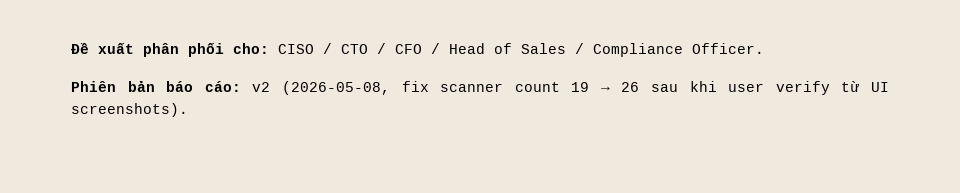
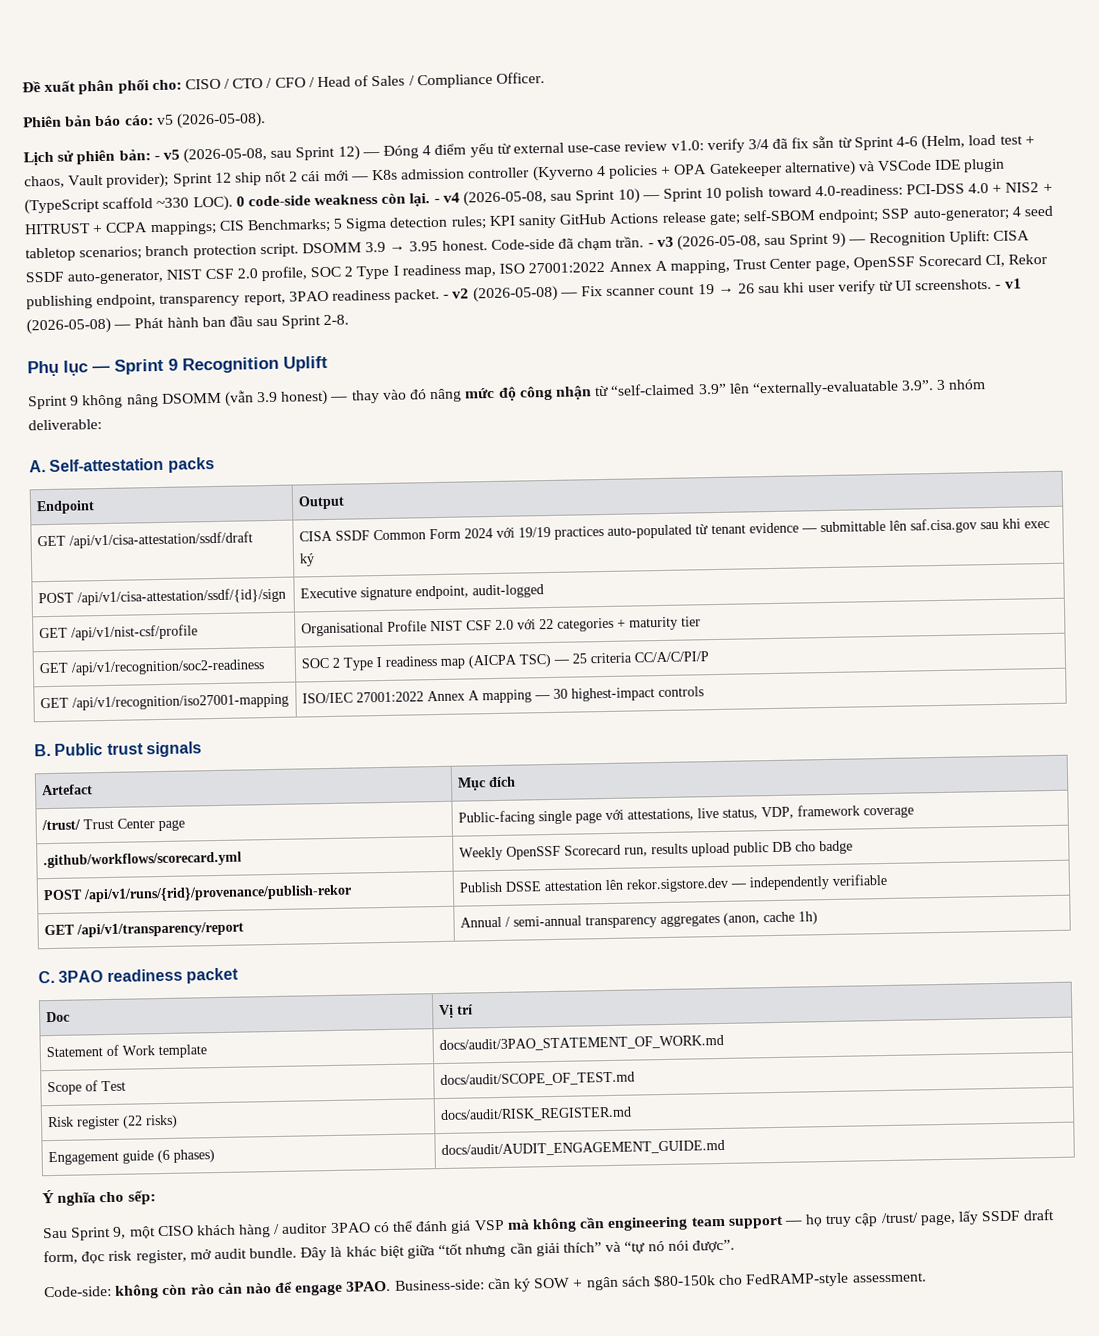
- Phiên bản báo cáo: v2 (2026-05-08, fix scanner count 19 → 26 sau khi user verify từ UI screenshots).
+ Phiên bản báo cáo: v5 (2026-05-08).
+ Lịch sử phiên bản: - v5 (2026-05-08, sau Sprint 12) — Đóng 4 điểm yếu từ external use-case review v1.0: verify 3/4 đã fix sẵn từ Sprint 4-6 (Helm, load test + chaos, Vault provider); Sprint 12 ship nốt 2 cái mới — K8s admission controller (Kyverno 4 policies + OPA Gatekeeper alternative) và VSCode IDE plugin (TypeScript scaffold ~330 LOC). 0 code-side weakness còn lại. - v4 (2026-05-08, sau Sprint 10) — Sprint 10 polish toward 4.0-readiness: PCI-DSS 4.0 + NIS2 + HITRUST + CCPA mappings; CIS Benchmarks; 5 Sigma detection rules; KPI sanity GitHub Actions release gate; self-SBOM endpoint; SSP auto-generator; 4 seed tabletop scenarios; branch protection script. DSOMM 3.9 → 3.95 honest. Code-side đã chạm trần. - v3 (2026-05-08, sau Sprint 9) — Recognition Uplift: CISA SSDF auto-generator, NIST CSF 2.0 profile, SOC 2 Type I readiness map, ISO 27001:2022 Annex A mapping, Trust Center page, OpenSSF Scorecard CI, Rekor publishing endpoint, transparency report, 3PAO readiness packet. - v2 (2026-05-08) — Fix scanner count 19 → 26 sau khi user verify từ UI screenshots. - v1 (2026-05-08) — Phát hành ban đầu sau Sprint 2-8.
+ Phụ lục — Sprint 9 Recognition Uplift
+ Sprint 9 không nâng DSOMM (vẫn 3.9 honest) — thay vào đó nâng mức độ công nhận từ “self-claimed 3.9” lên “externally-evaluatable 3.9”. 3 nhóm deliverable:
+ A. Self-attestation packs
+ Endpoint | Output
+ GET /api/v1/cisa-attestation/ssdf/draft | CISA SSDF Common Form 2024 với 19/19 practices auto-populated từ tenant evidence — submittable lên saf.cisa.gov sau khi exec ký
+ POST /api/v1/cisa-attestation/ssdf/{id}/sign | Executive signature endpoint, audit-logged
+ GET /api/v1/nist-csf/profile | Organisational Profile NIST CSF 2.0 với 22 categories + maturity tier
+ GET /api/v1/recognition/soc2-readiness | SOC 2 Type I readiness map (AICPA TSC) — 25 criteria CC/A/C/PI/P
+ GET /api/v1/recognition/iso27001-mapping | ISO/IEC 27001:2022 Annex A mapping — 30 highest-impact controls
+ B. Public trust signals
+ Artefact | Mục đích
+ /trust/ Trust Center page | Public-facing single page với attestations, live status, VDP, framework coverage
+ .github/workflows/scorecard.yml | Weekly OpenSSF Scorecard run, results upload public DB cho badge
+ POST /api/v1/runs/{rid}/provenance/publish-rekor | Publish DSSE attestation lên rekor.sigstore.dev — independently verifiable
+ GET /api/v1/transparency/report | Annual / semi-annual transparency aggregates (anon, cache 1h)
+ C. 3PAO readiness packet
+ Doc | Vị trí
+ Statement of Work template | docs/audit/3PAO_STATEMENT_OF_WORK.md
+ Scope of Test | docs/audit/SCOPE_OF_TEST.md
+ Risk register (22 risks) | docs/audit/RISK_REGISTER.md
+ Engagement guide (6 phases) | docs/audit/AUDIT_ENGAGEMENT_GUIDE.md
+ Ý nghĩa cho sếp:
+ Sau Sprint 9, một CISO khách hàng / auditor 3PAO có thể đánh giá VSP mà không cần engineering team support — họ truy cập /trust/ page, lấy SSDF draft form, đọc risk register, mở audit bundle. Đây là khác biệt giữa “tốt nhưng cần giải thích” và “tự nó nói được”.
+ Code-side: không còn rào cản nào để engage 3PAO. Business-side: cần ký SOW + ngân sách $80-150k cho FedRAMP-style assessment.

